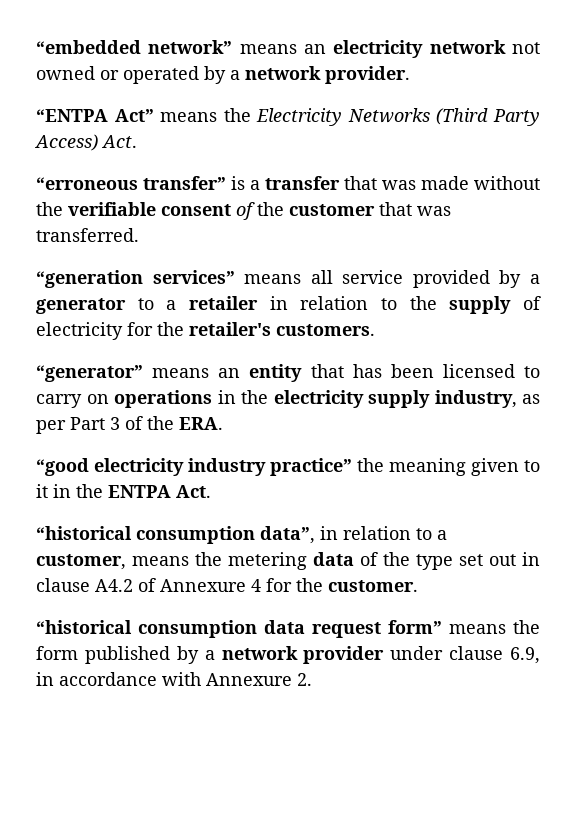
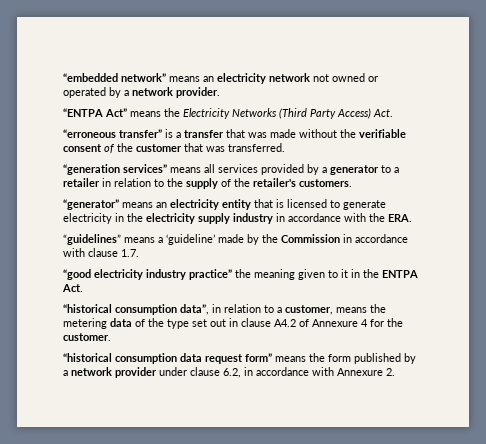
- “generation services” means all service provided by a generator to a retailer in relation to the supply of electricity for the retailer's customers.
+ “generation services” means all services provided by a generator to a retailer in relation to the supply of the retailer's customers.
- “generator” means an entity that has been licensed to carry on operations in the electricity supply industry, as per Part 3 of the ERA.
+ “generator” means an electricity entity that is licensed to generate electricity in the electricity supply industry in accordance with the ERA.
+ “guidelines” means a ‘guideline’ made by the Commission in accordance with clause 1.7.
- “historical consumption data request form” means the form published by a network provider under clause 6.9, in accordance with Annexure 2.
+ “historical consumption data request form” means the form published by a network provider under clause 6.2, in accordance with Annexure 2.

